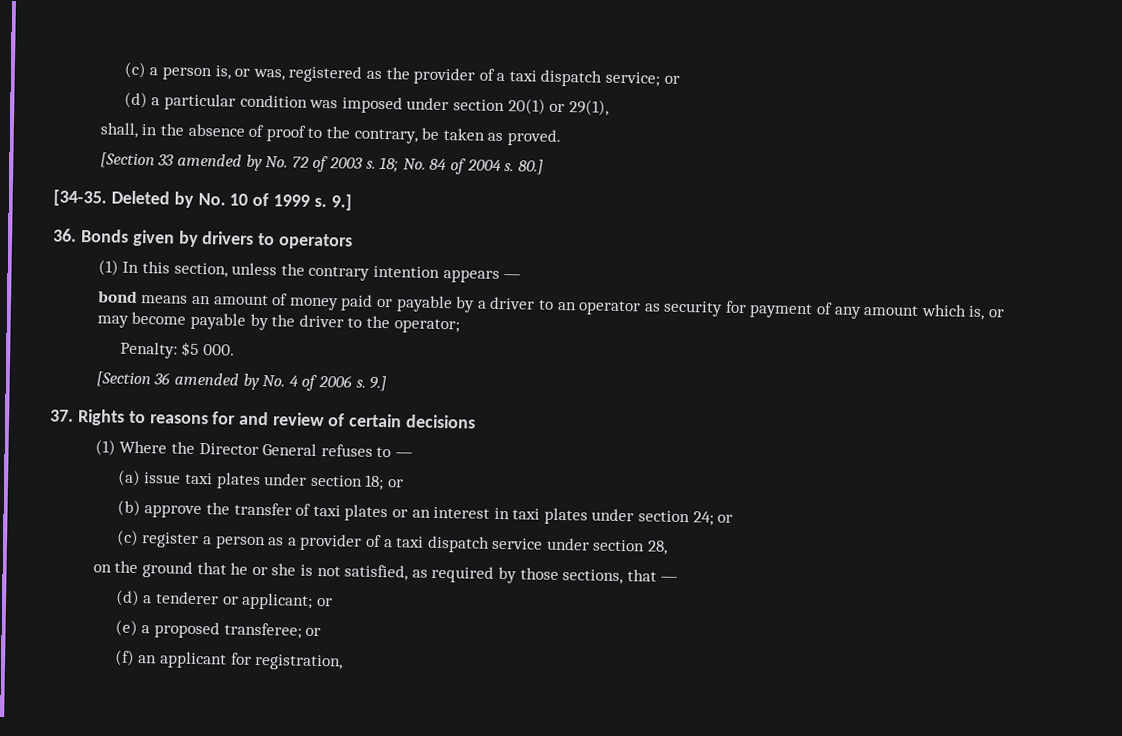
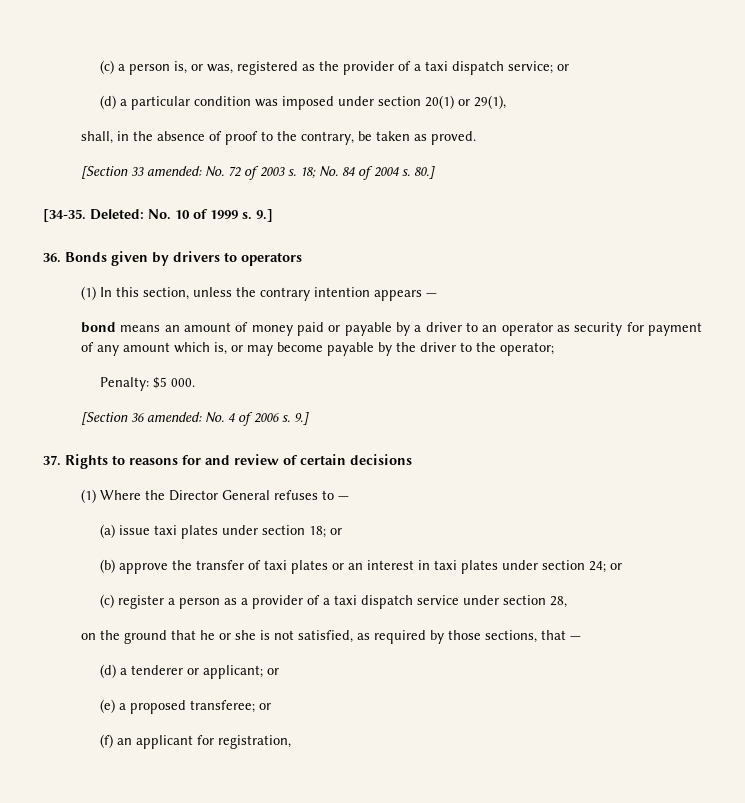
- [Section 33 amended by No. 72 of 2003 s.
+ [Section 33 amended: No. 72 of 2003 s.
- Deleted by No. 10 of 1999 s.
+ Deleted: No. 10 of 1999 s.
- [Section 36 amended by No. 4 of 2006 s.
+ [Section 36 amended: No. 4 of 2006 s.

